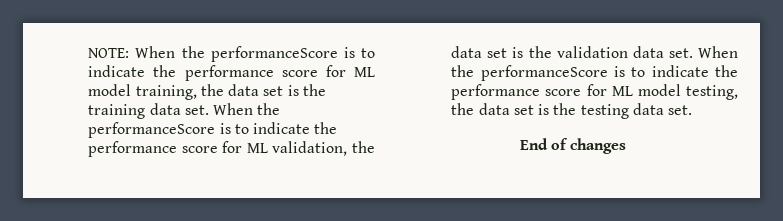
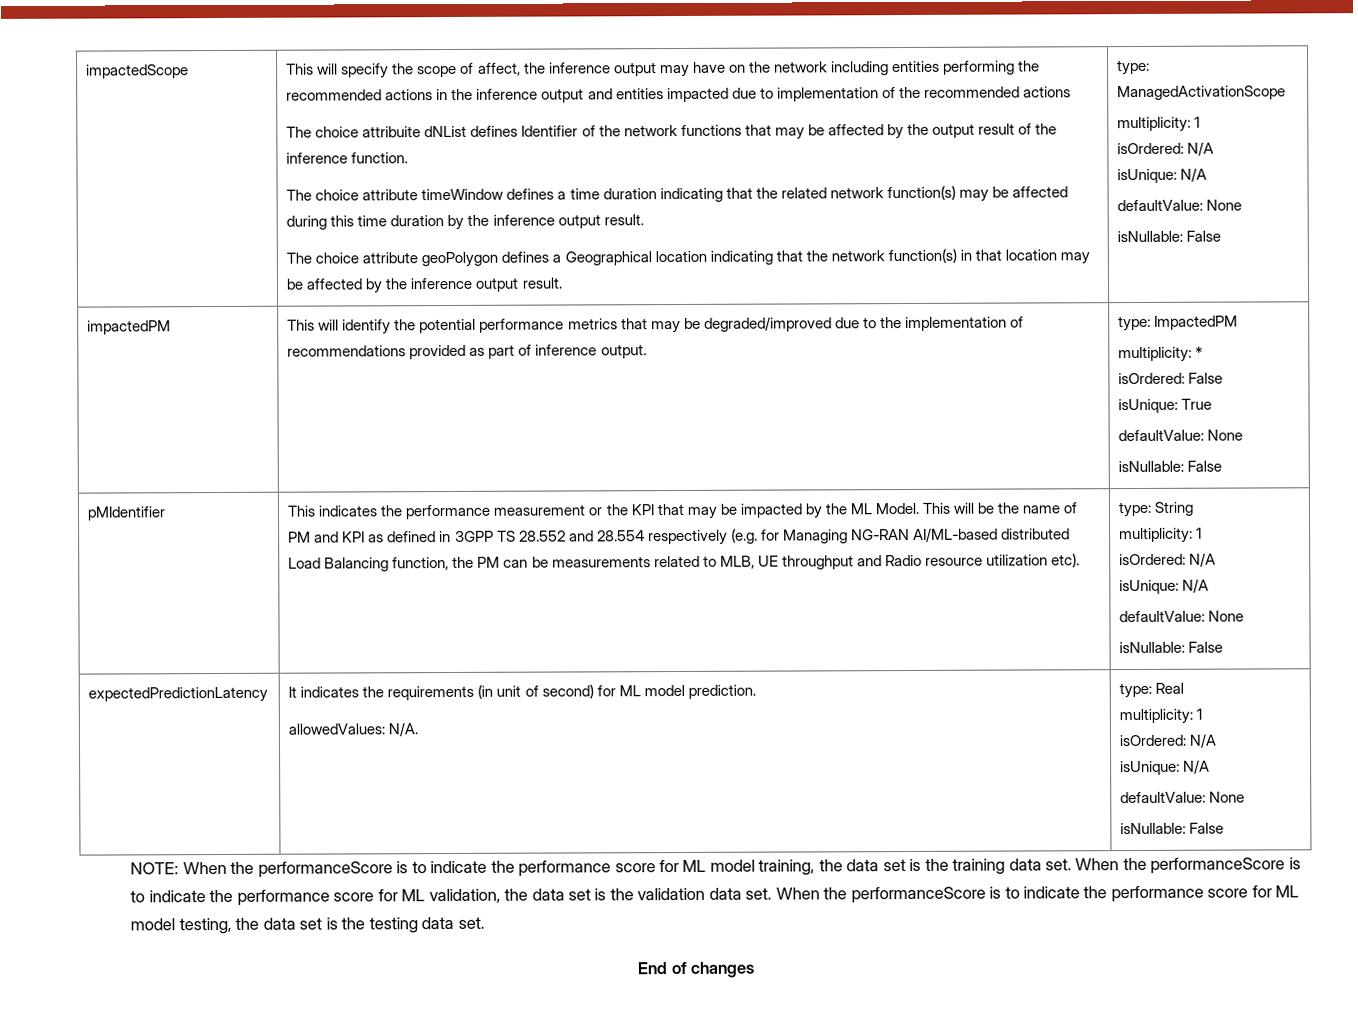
+ impactedScope | This will specify the scope of affect, the inference output may have on the network including entities performing the recommended actions in the inference output and entities impacted due to implementation of the recommended actions
+ The choice attribuite dNList defines Identifier of the network functions that may be affected by the output result of the inference function.
+ The choice attribute timeWindow defines a time duration indicating that the related network function(s) may be affected during this time duration by the inference output result.
+ The choice attribute geoPolygon defines a Geographical location indicating that the network function(s) in that location may be affected by the inference output result. | type: ManagedActivationScope
+ multiplicity: 1
+ isOrdered: N/A
+ isUnique: N/A
+ defaultValue: None
+ isNullable: False
+ impactedPM | This will identify the potential performance metrics that may be degraded/improved due to the implementation of recommendations provided as part of inference output. | type: ImpactedPM
+ multiplicity: *
+ isOrdered: False
+ isUnique: True
+ defaultValue: None
+ isNullable: False
+ pMIdentifier | This indicates the performance measurement or the KPI that may be impacted by the ML Model. This will be the name of PM and KPI as defined in 3GPP TS 28.552 and 28.554 respectively (e.g. for Managing NG-RAN AI/ML-based distributed Load Balancing function, the PM can be measurements related to MLB, UE throughput and Radio resource utilization etc). | type: String
+ multiplicity: 1
+ isOrdered: N/A
+ isUnique: N/A
+ defaultValue: None
+ isNullable: False
+ expectedPredictionLatency | It indicates the requirements (in unit of second) for ML model prediction.
+ allowedValues: N/A. | type: Real
+ multiplicity: 1
+ isOrdered: N/A
+ isUnique: N/A
+ defaultValue: None
+ isNullable: False

